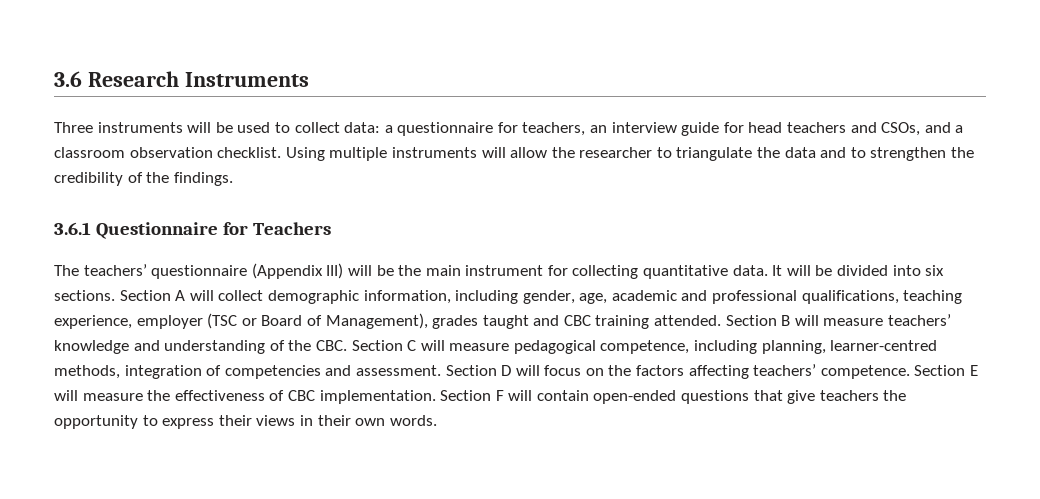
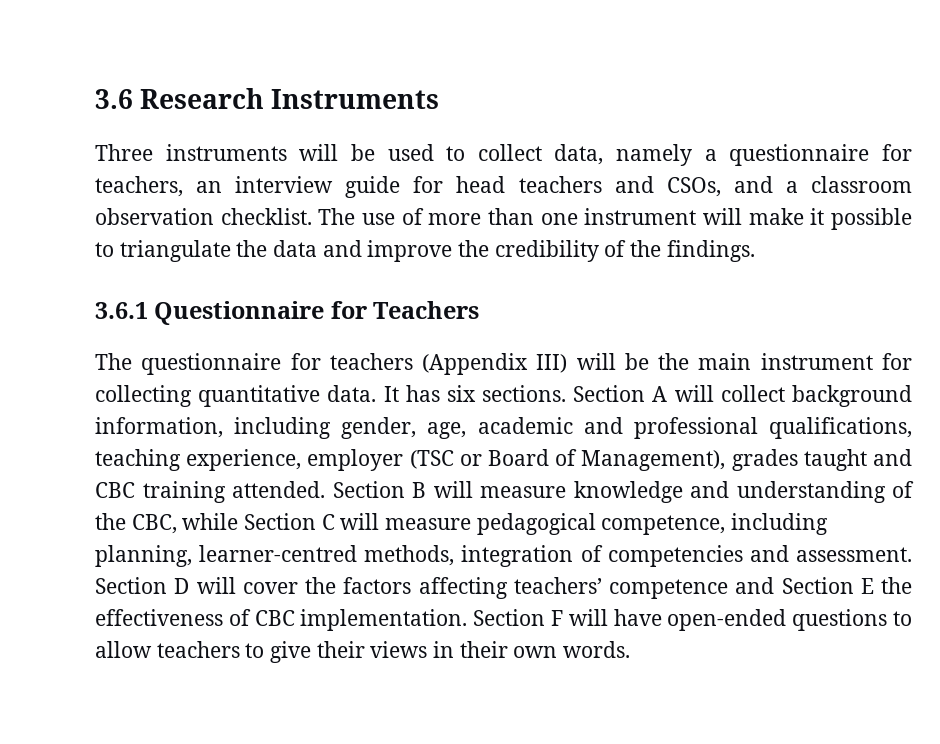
- Three instruments will be used to collect data: a questionnaire for teachers, an interview guide for head teachers and CSOs, and a classroom observation checklist.
+ Three instruments will be used to collect data, namely a questionnaire for teachers, an interview guide for head teachers and CSOs, and a classroom observation checklist.
- Using multiple instruments will allow the researcher to triangulate the data and to strengthen the credibility of the findings.
+ The use of more than one instrument will make it possible to triangulate the data and improve the credibility of the findings.
- The teachers’ questionnaire (Appendix III) will be the main instrument for collecting quantitative data.
+ The questionnaire for teachers (Appendix III) will be the main instrument for collecting quantitative data.
- It will be divided into six sections.
+ It has six sections.
- Section A will collect demographic information, including gender, age, academic and professional qualifications, teaching experience, employer (TSC or Board of Management), grades taught and CBC training attended.
+ Section A will collect background information, including gender, age, academic and professional qualifications, teaching experience, employer (TSC or Board of Management), grades taught and CBC training attended.
- Section B will measure teachers’ knowledge and understanding of the CBC. Section C will measure pedagogical competence, including planning, learner-centred methods, integration of competencies and assessment.
+ Section B will measure knowledge and understanding of the CBC, while Section C will measure pedagogical competence, including planning, learner-centred methods, integration of competencies and assessment.
- Section D will focus on the factors affecting teachers’ competence. Section E will measure the effectiveness of CBC implementation.
+ Section D will cover the factors affecting teachers’ competence and Section E the effectiveness of CBC implementation.
- Section F will contain open-ended questions that give teachers the opportunity to express their views in their own words.
+ Section F will have open-ended questions to allow teachers to give their views in their own words.

